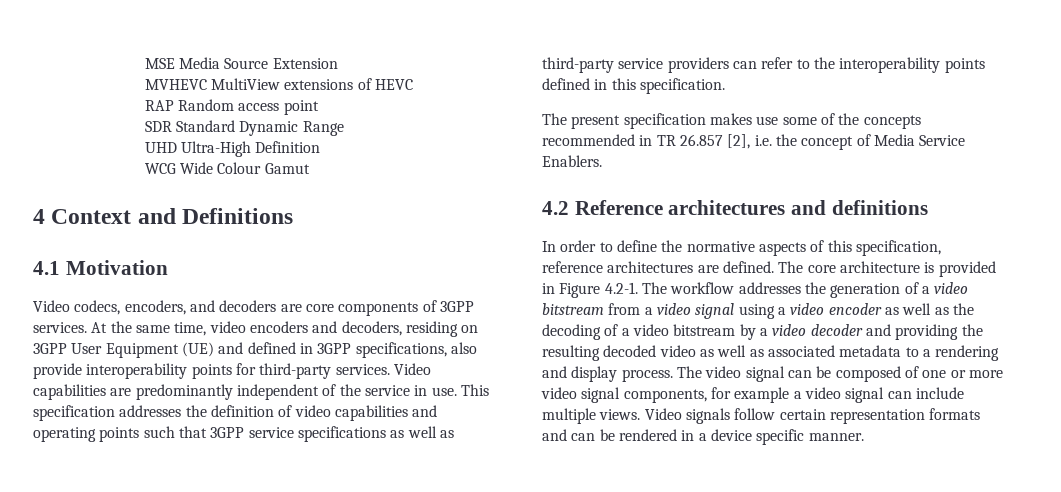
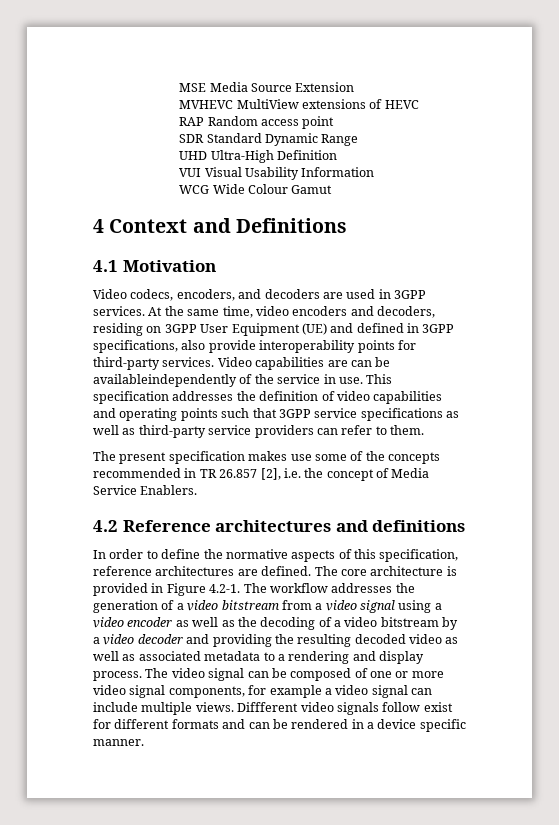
+ VUI Visual Usability Information
- Video codecs, encoders, and decoders are core components of 3GPP services.
+ Video codecs, encoders, and decoders are used in 3GPP services.
- Video capabilities are predominantly independent of the service in use.
+ Video capabilities are can be availableindependently of the service in use.
- This specification addresses the definition of video capabilities and operating points such that 3GPP service specifications as well as third-party service providers can refer to the interoperability points defined in this specification.
+ This specification addresses the definition of video capabilities and operating points such that 3GPP service specifications as well as third-party service providers can refer to them.
- Video signals follow certain representation formats and can be rendered in a device specific manner.
+ Diffferent video signals follow exist for different formats and can be rendered in a device specific manner.

